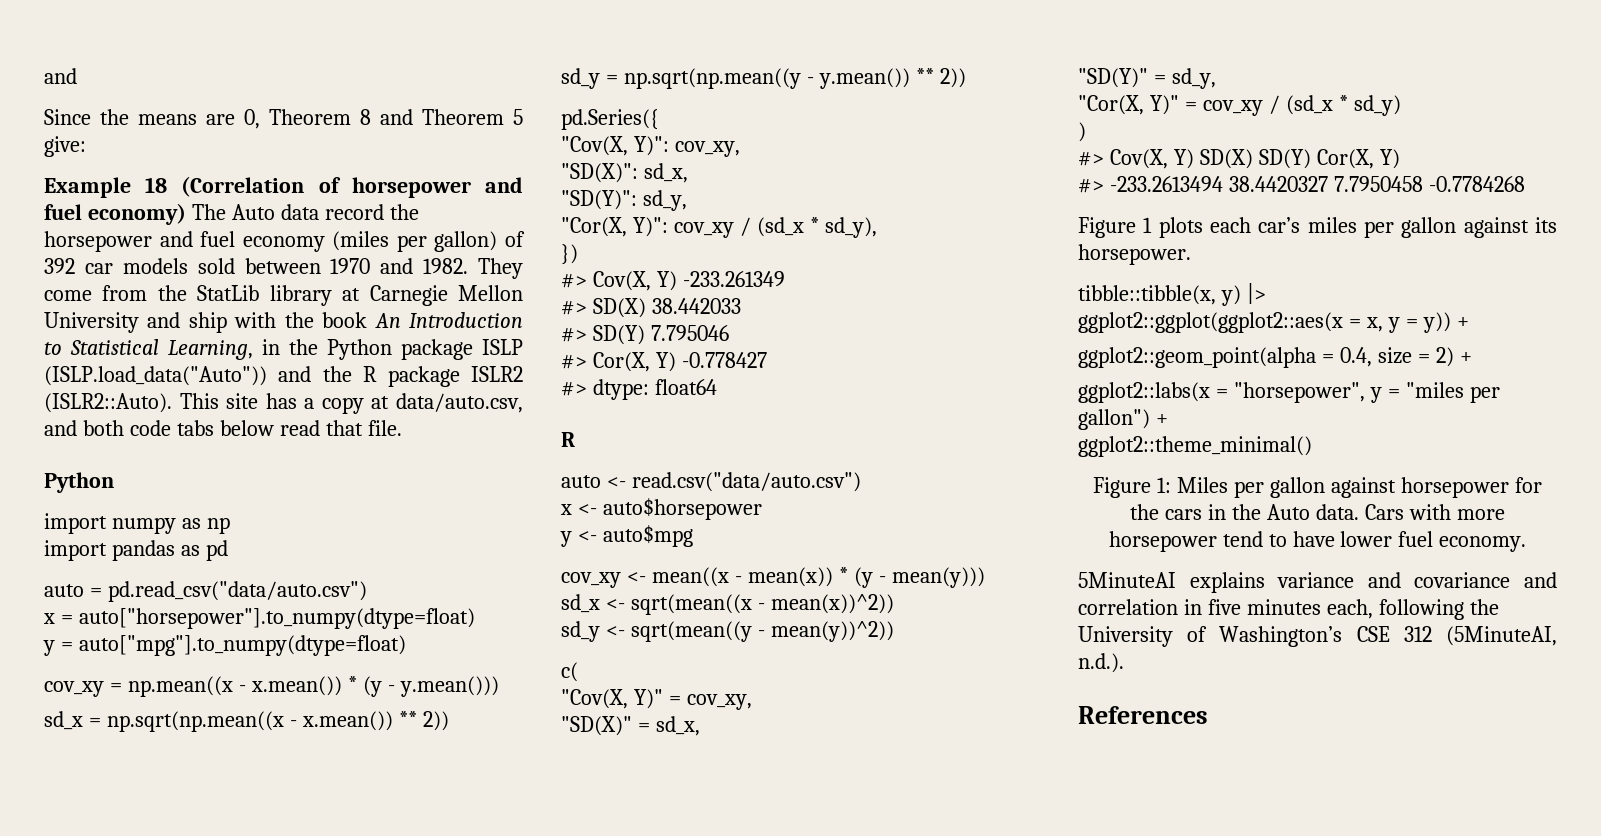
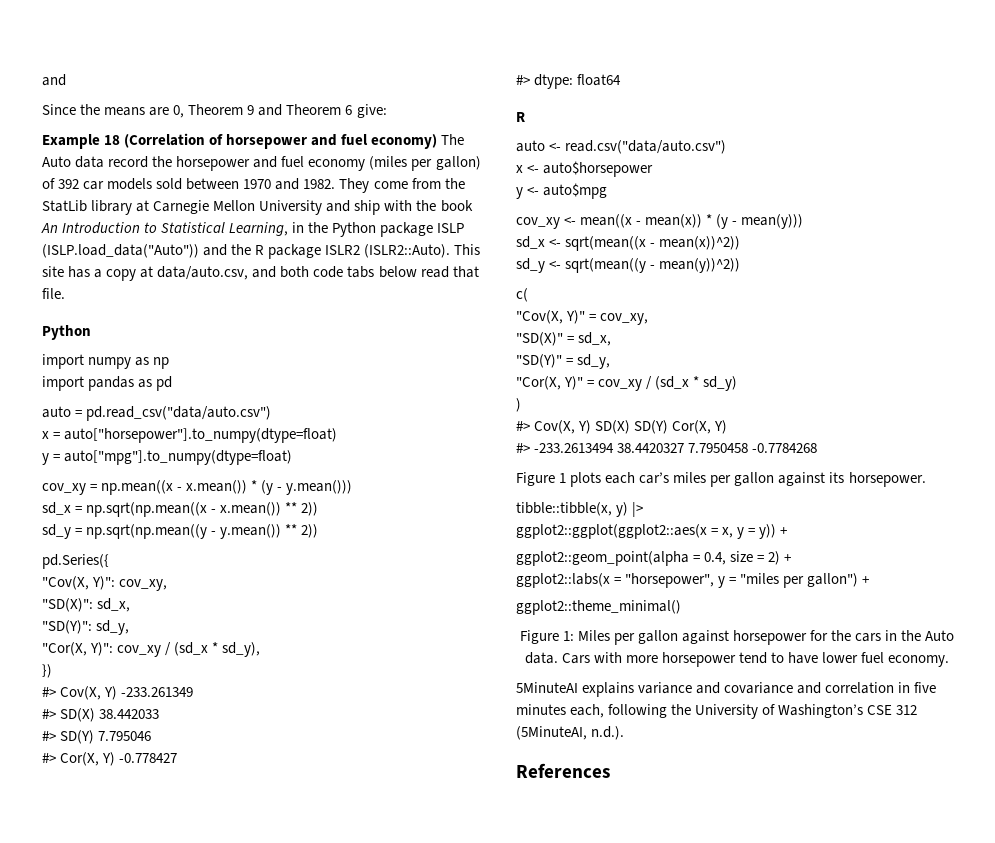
- Since the means are 0, Theorem 8 and Theorem 5 give:
+ Since the means are 0, Theorem 9 and Theorem 6 give:

